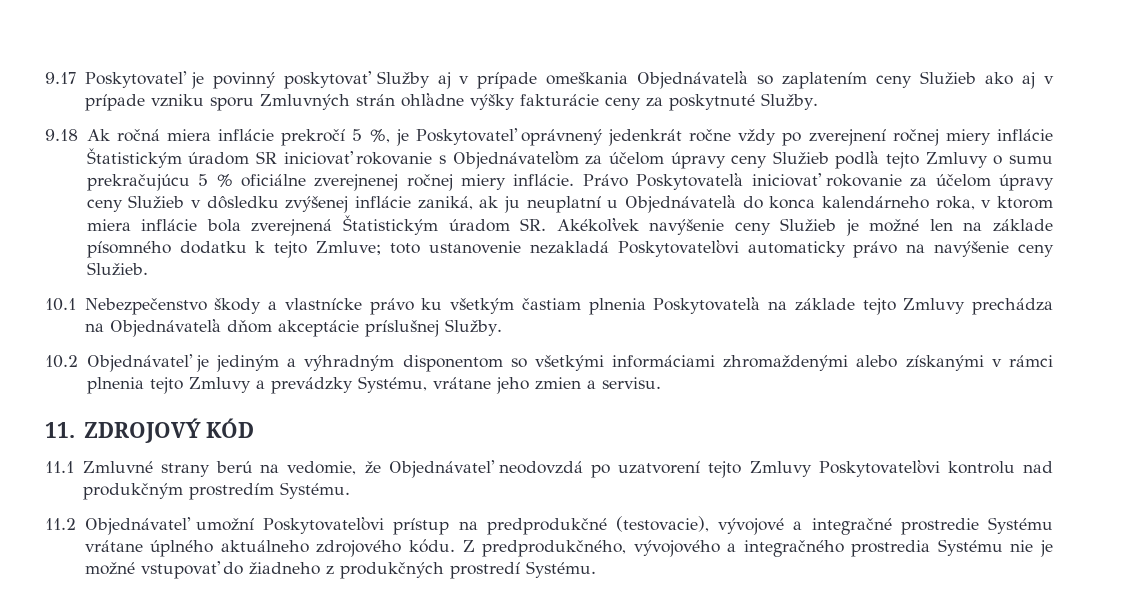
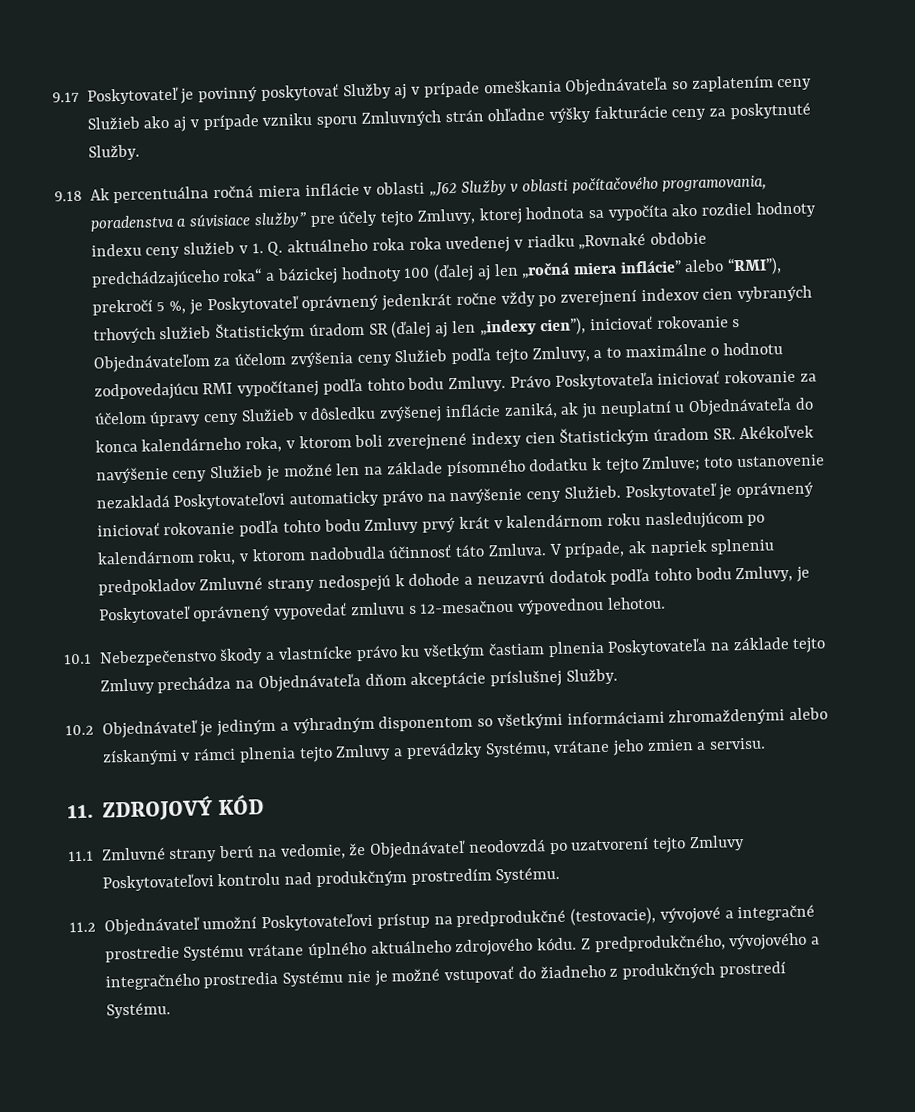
- 9.18 Ak ročná miera inflácie prekročí 5 %, je Poskytovateľ oprávnený jedenkrát ročne vždy po zverejnení ročnej miery inflácie Štatistickým úradom SR iniciovať rokovanie s Objednávateľom za účelom úpravy ceny Služieb podľa tejto Zmluvy o sumu prekračujúcu 5 % oficiálne zverejnenej ročnej miery inflácie.
+ 9.18 Ak percentuálna ročná miera inflácie v oblasti „J62 Služby v oblasti počítačového programovania, poradenstva a súvisiace služby” pre účely tejto Zmluvy, ktorej hodnota sa vypočíta ako rozdiel hodnoty indexu ceny služieb v 1. Q. aktuálneho roka roka uvedenej v riadku „Rovnaké obdobie predchádzajúceho roka“ a bázickej hodnoty 100 (ďalej aj len „ročná miera inflácie” alebo “RMI”), prekročí 5 %, je Poskytovateľ oprávnený jedenkrát ročne vždy po zverejnení indexov cien vybraných trhových služieb Štatistickým úradom SR (ďalej aj len „indexy cien”), iniciovať rokovanie s Objednávateľom za účelom zvýšenia ceny Služieb podľa tejto Zmluvy, a to maximálne o hodnotu zodpovedajúcu RMI vypočítanej podľa tohto bodu Zmluvy.
- Právo Poskytovateľa iniciovať rokovanie za účelom úpravy ceny Služieb v dôsledku zvýšenej inflácie zaniká, ak ju neuplatní u Objednávateľa do konca kalendárneho roka, v ktorom miera inflácie bola zverejnená Štatistickým úradom SR. Akékoľvek navýšenie ceny Služieb je možné len na základe písomného dodatku k tejto Zmluve; toto ustanovenie nezakladá Poskytovateľovi automaticky právo na navýšenie ceny Služieb.
+ Právo Poskytovateľa iniciovať rokovanie za účelom úpravy ceny Služieb v dôsledku zvýšenej inflácie zaniká, ak ju neuplatní u Objednávateľa do konca kalendárneho roka, v ktorom boli zverejnené indexy cien Štatistickým úradom SR. Akékoľvek navýšenie ceny Služieb je možné len na základe písomného dodatku k tejto Zmluve; toto ustanovenie nezakladá Poskytovateľovi automaticky právo na navýšenie ceny Služieb. Poskytovateľ je oprávnený iniciovať rokovanie podľa tohto bodu Zmluvy prvý krát v kalendárnom roku nasledujúcom po kalendárnom roku, v ktorom nadobudla účinnosť táto Zmluva. V prípade, ak napriek splneniu predpokladov Zmluvné strany nedospejú k dohode a neuzavrú dodatok podľa tohto bodu Zmluvy, je Poskytovateľ oprávnený vypovedať zmluvu s 12-mesačnou výpovednou lehotou.

